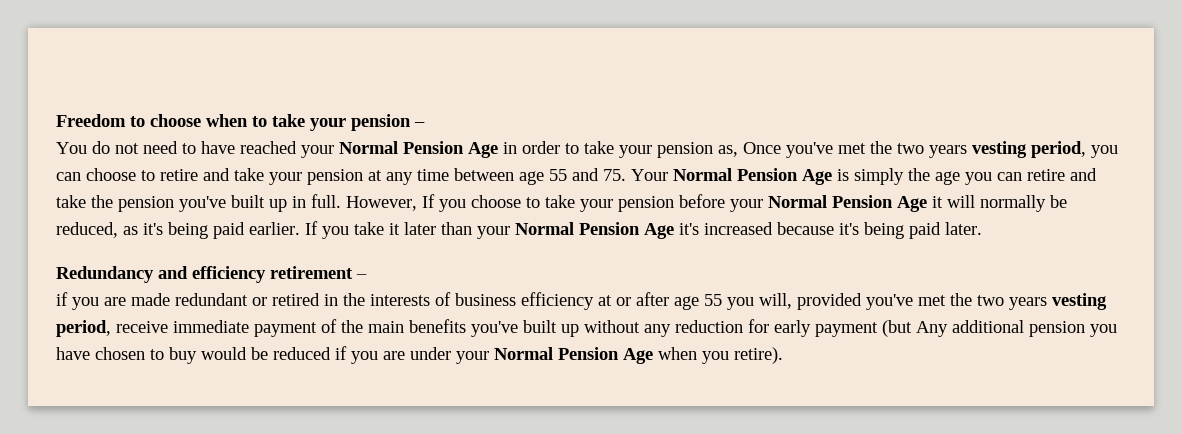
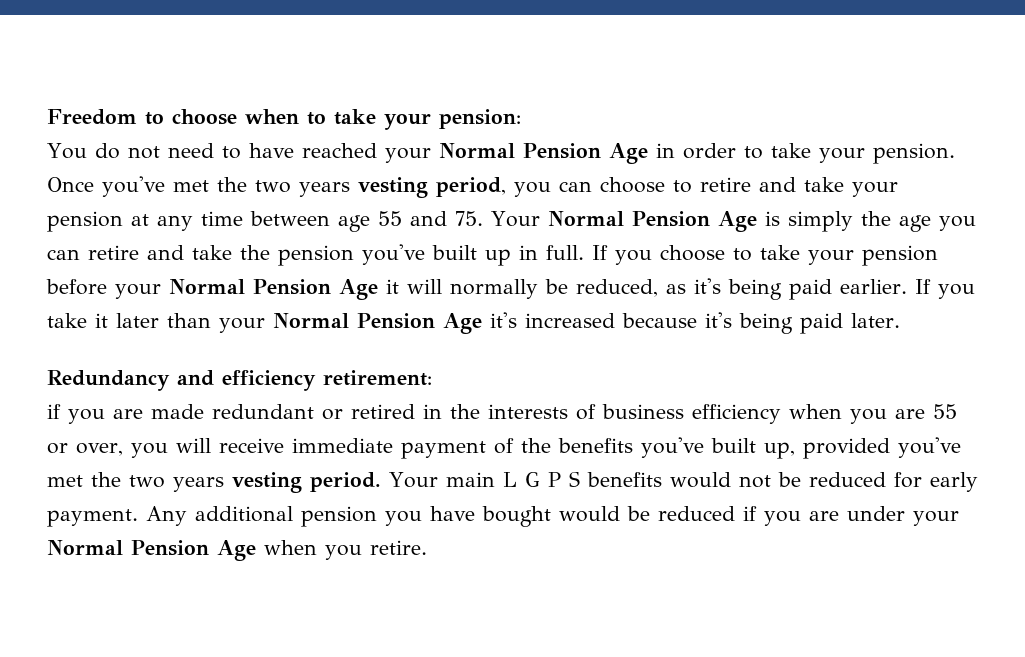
- Freedom to choose when to take your pension –
+ Freedom to choose when to take your pension:
- You do not need to have reached your Normal Pension Age in order to take your pension as, Once you've met the two years vesting period, you can choose to retire and take your pension at any time between age 55 and 75. Your Normal Pension Age is simply the age you can retire and take the pension you've built up in full.
+ You do not need to have reached your Normal Pension Age in order to take your pension. Once you've met the two years vesting period, you can choose to retire and take your pension at any time between age 55 and 75. Your Normal Pension Age is simply the age you can retire and take the pension you've built up in full.
- However, If you choose to take your pension before your Normal Pension Age it will normally be reduced, as it's being paid earlier.
+ If you choose to take your pension before your Normal Pension Age it will normally be reduced, as it's being paid earlier.
- Redundancy and efficiency retirement –
+ Redundancy and efficiency retirement:
- if you are made redundant or retired in the interests of business efficiency at or after age 55 you will, provided you've met the two years vesting period, receive immediate payment of the main benefits you've built up without any reduction for early payment (but Any additional pension you have chosen to buy would be reduced if you are under your Normal Pension Age when you retire).
+ if you are made redundant or retired in the interests of business efficiency when you are 55 or over, you will receive immediate payment of the benefits you've built up, provided you've met the two years vesting period. Your main L G P S benefits would not be reduced for early payment. Any additional pension you have bought would be reduced if you are under your Normal Pension Age when you retire.

